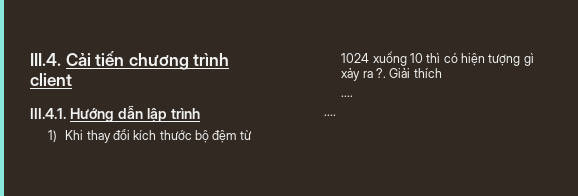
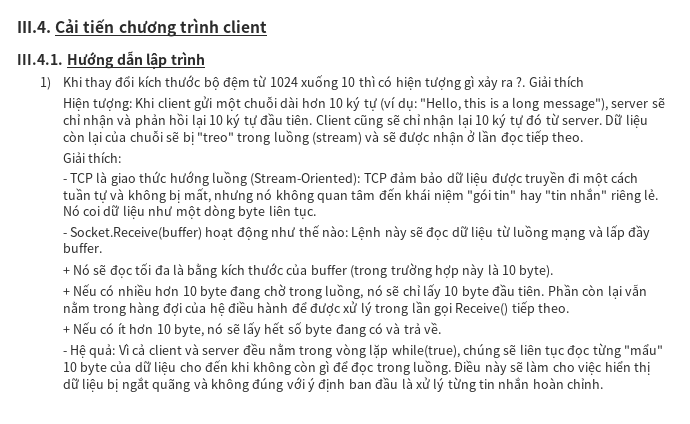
  Giải thích
- ....
- ....
+ Hiện tượng: Khi client gửi một chuỗi dài hơn 10 ký tự (ví dụ: "Hello, this is a long message"), server sẽ chỉ nhận và phản hồi lại 10 ký tự đầu tiên. Client cũng sẽ chỉ nhận lại 10 ký tự đó từ server. Dữ liệu còn lại của chuỗi sẽ bị "treo" trong luồng (stream) và sẽ được nhận ở lần đọc tiếp theo.
+ Giải thích:
+ - TCP là giao thức hướng luồng (Stream-Oriented): TCP đảm bảo dữ liệu được truyền đi một cách tuần tự và không bị mất, nhưng nó không quan tâm đến khái niệm "gói tin" hay "tin nhắn" riêng lẻ. Nó coi dữ liệu như một dòng byte liên tục.
+ - Socket.Receive(buffer) hoạt động như thế nào: Lệnh này sẽ đọc dữ liệu từ luồng mạng và lấp đầy buffer.
+ + Nó sẽ đọc tối đa là bằng kích thước của buffer (trong trường hợp này là 10 byte).
+ + Nếu có nhiều hơn 10 byte đang chờ trong luồng, nó sẽ chỉ lấy 10 byte đầu tiên. Phần còn lại vẫn nằm trong hàng đợi của hệ điều hành để được xử lý trong lần gọi Receive() tiếp theo.
+ + Nếu có ít hơn 10 byte, nó sẽ lấy hết số byte đang có và trả về.
+ - Hệ quả: Vì cả client và server đều nằm trong vòng lặp while(true), chúng sẽ liên tục đọc từng "mẩu" 10 byte của dữ liệu cho đến khi không còn gì để đọc trong luồng. Điều này sẽ làm cho việc hiển thị dữ liệu bị ngắt quãng và không đúng với ý định ban đầu là xử lý từng tin nhắn hoàn chỉnh.

